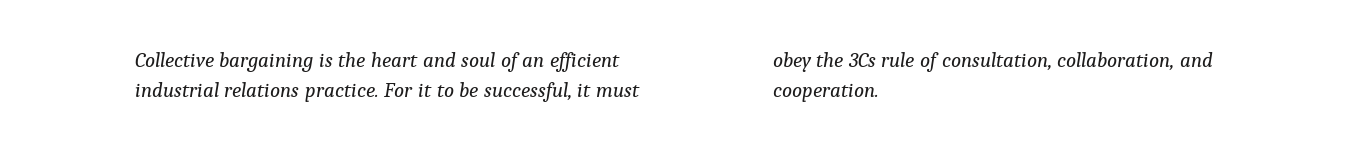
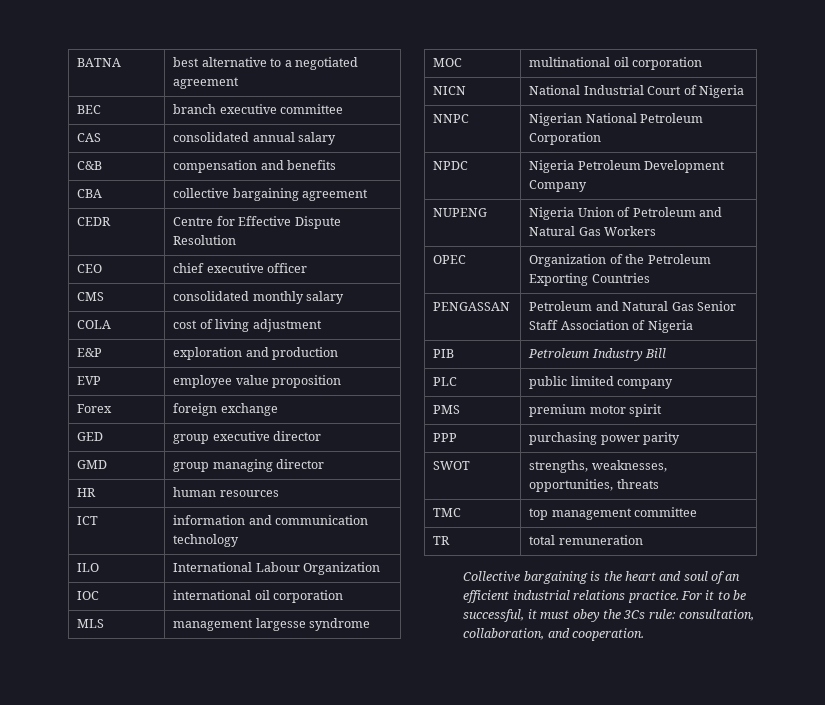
+ BATNA | best alternative to a negotiated agreement
+ BEC | branch executive committee
+ CAS | consolidated annual salary
+ C&B | compensation and benefits
+ CBA | collective bargaining agreement
+ CEDR | Centre for Effective Dispute Resolution
+ CEO | chief executive officer
+ CMS | consolidated monthly salary
+ COLA | cost of living adjustment
+ E&P | exploration and production
+ EVP | employee value proposition
+ Forex | foreign exchange
+ GED | group executive director
+ GMD | group managing director
+ HR | human resources
+ ICT | information and communication technology
+ ILO | International Labour Organization
+ IOC | international oil corporation
+ MLS | management largesse syndrome
+ MOC | multinational oil corporation
+ NICN | National Industrial Court of Nigeria
+ NNPC | Nigerian National Petroleum Corporation
+ NPDC | Nigeria Petroleum Development Company
+ NUPENG | Nigeria Union of Petroleum and Natural Gas Workers
+ OPEC | Organization of the Petroleum Exporting Countries
+ PENGASSAN | Petroleum and Natural Gas Senior Staff Association of Nigeria
+ PIB | Petroleum Industry Bill
+ PLC | public limited company
+ PMS | premium motor spirit
+ PPP | purchasing power parity
+ SWOT | strengths, weaknesses, opportunities, threats
+ TMC | top management committee
+ TR | total remuneration
- For it to be successful, it must obey the 3Cs rule of consultation, collaboration, and cooperation.
+ For it to be successful, it must obey the 3Cs rule: consultation, collaboration, and cooperation.

